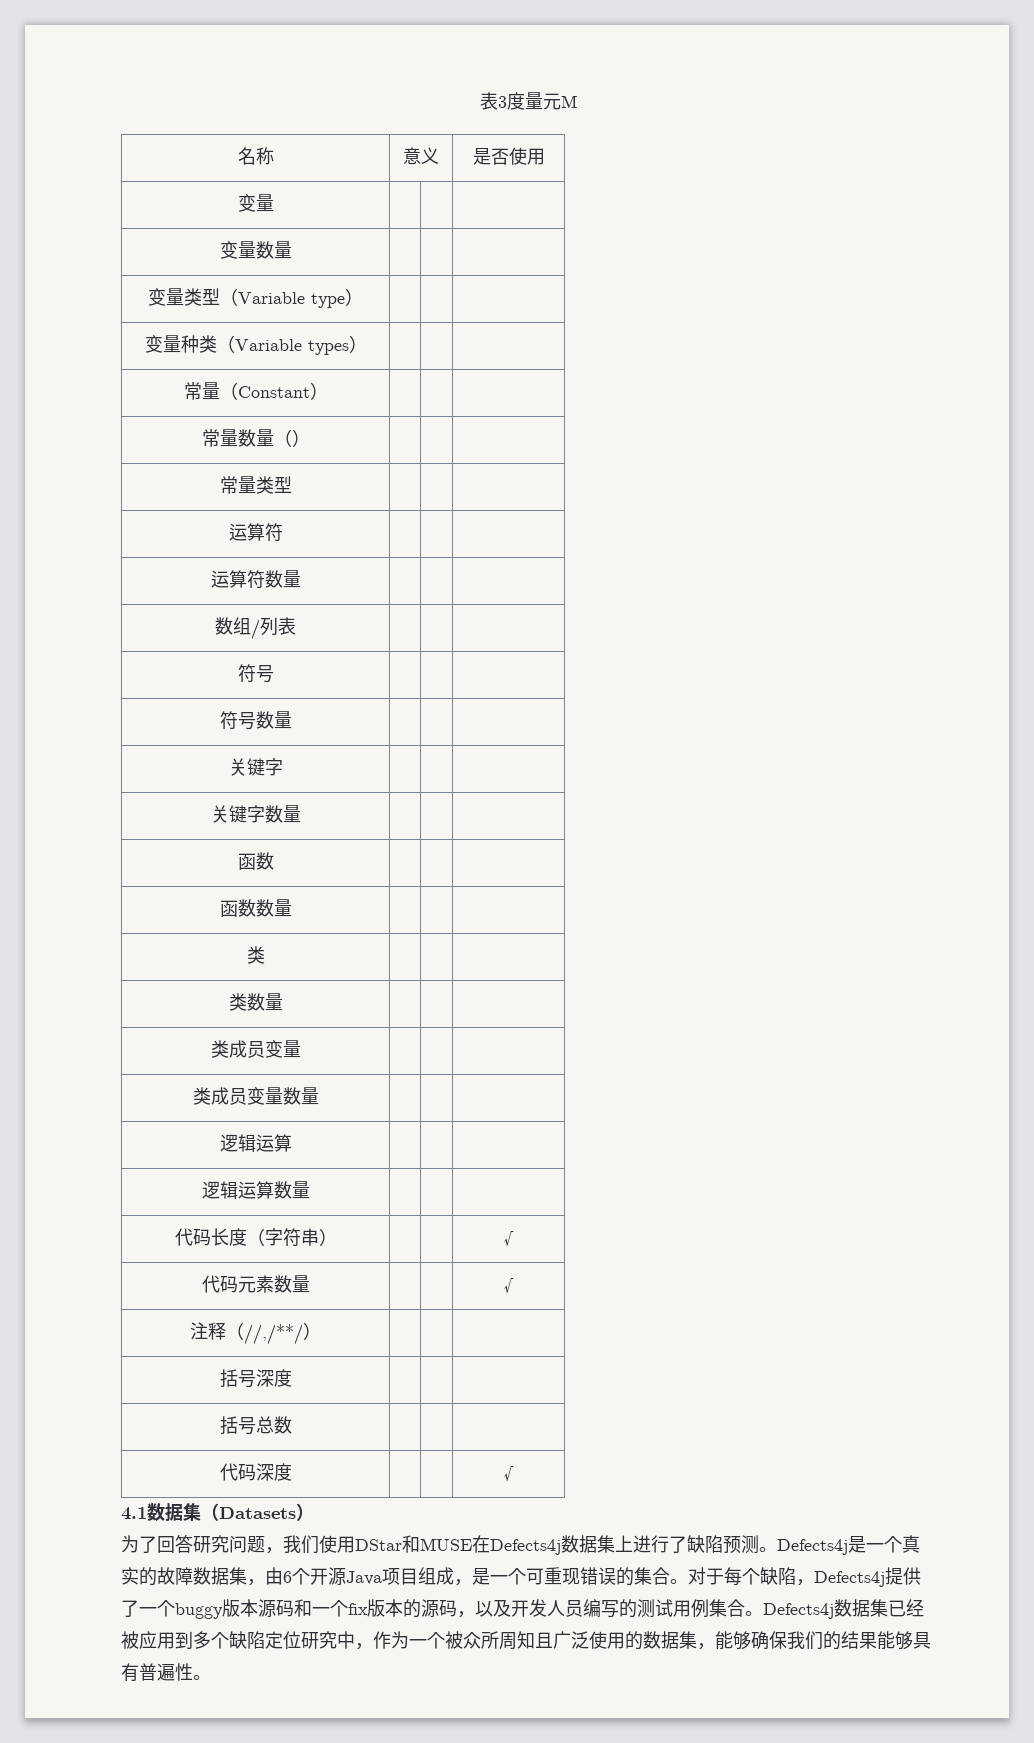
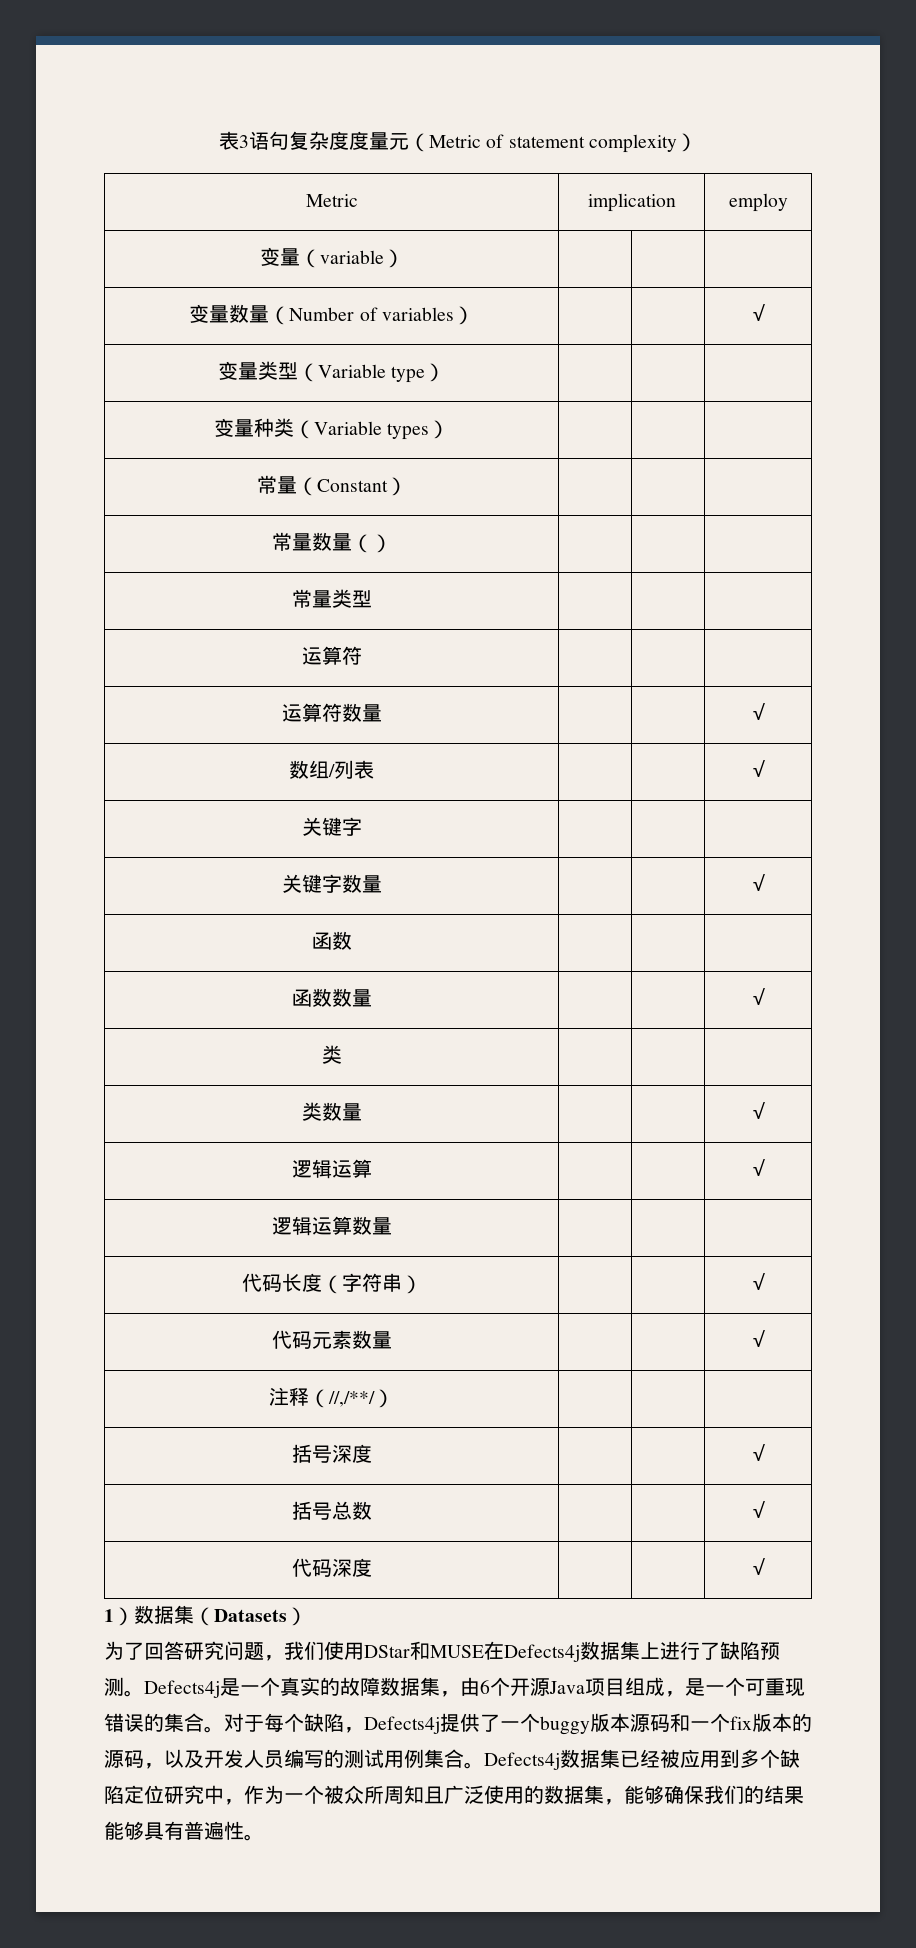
- 表3度量元M
- 名称 | 意义 | 是否使用
- 变量 | | |
- 变量数量 | | |
+ 表3语句复杂度度量元（Metric of statement complexity）
+ Metric | implication | employ
+ 变量（variable） | | |
+ 变量数量（Number of variables） | | | √
- 运算符数量 | | |
+ 运算符数量 | | | √
- 数组/列表 | | |
- 符号 | | |
- 符号数量 | | |
+ 数组/列表 | | | √
- 关键字数量 | | |
+ 关键字数量 | | | √
- 函数数量 | | |
+ 函数数量 | | | √
- 类数量 | | |
- 类成员变量 | | |
- 类成员变量数量 | | |
+ 类数量 | | | √
- 逻辑运算 | | |
+ 逻辑运算 | | | √
- 括号深度 | | |
+ 括号深度 | | | √
- 括号总数 | | |
+ 括号总数 | | | √
- 4.1数据集（Datasets）
+ 1）数据集（Datasets）

